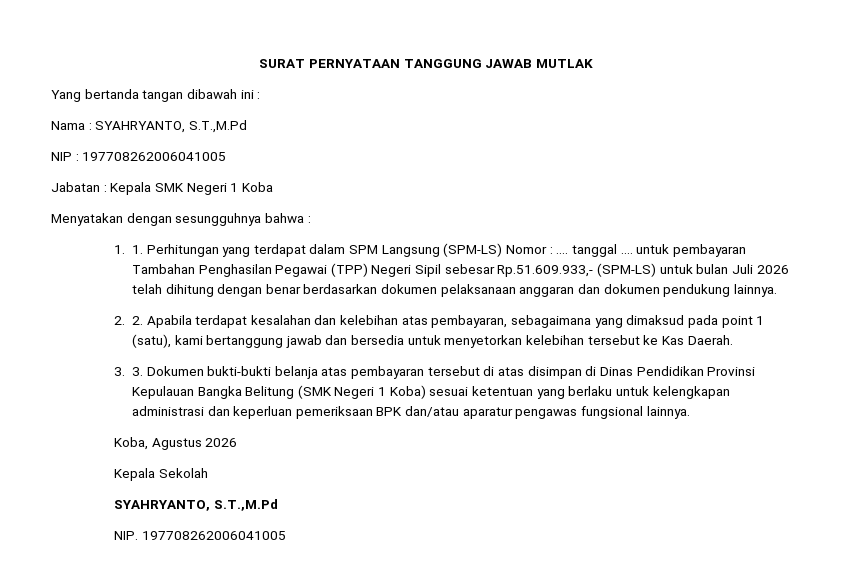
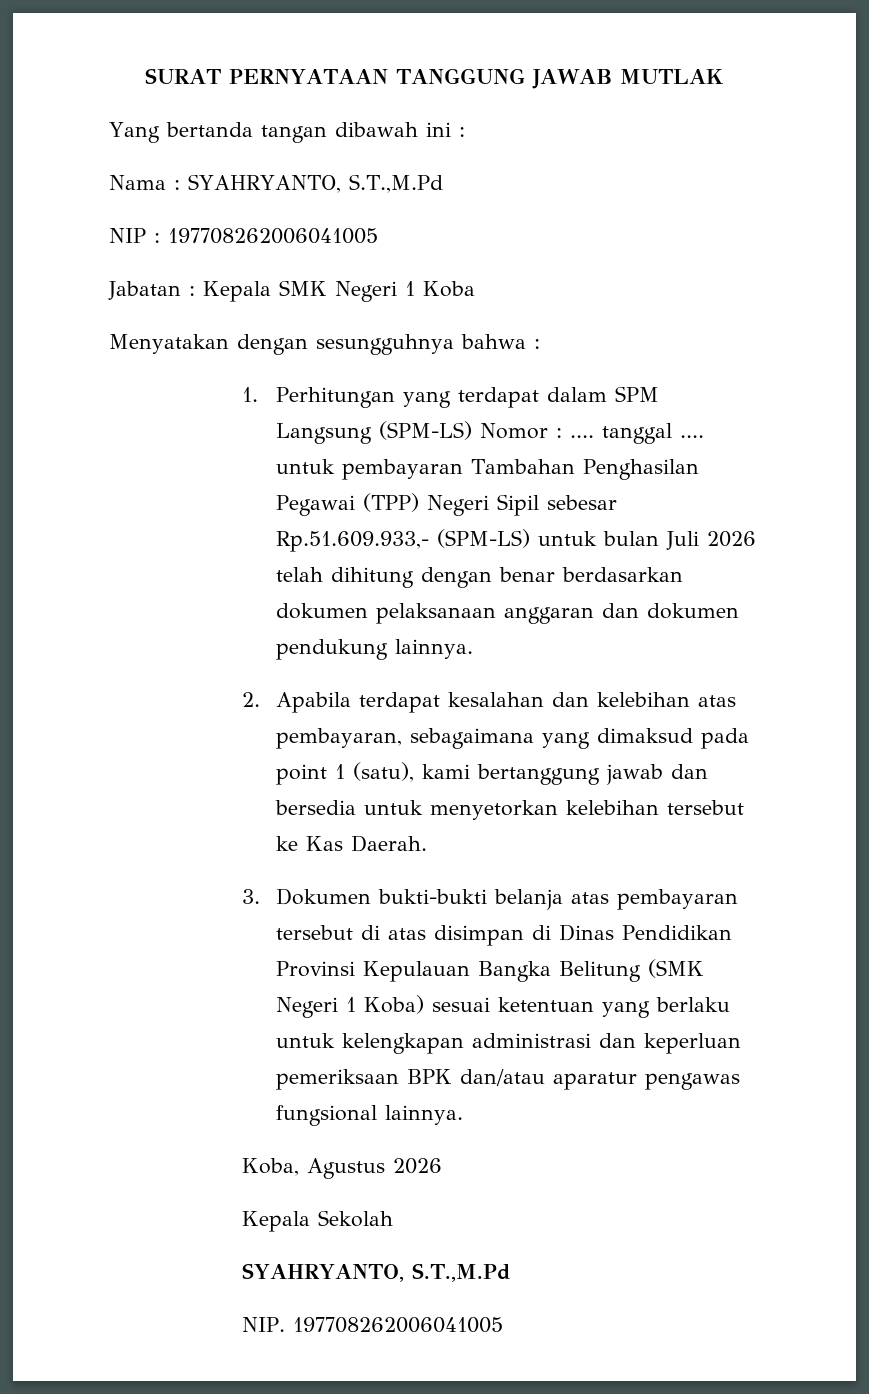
- 1. 1. Perhitungan yang terdapat dalam SPM Langsung (SPM-LS) Nomor : .... tanggal .... untuk pembayaran Tambahan Penghasilan Pegawai (TPP) Negeri Sipil sebesar Rp.51.609.933,- (SPM-LS) untuk bulan Juli 2026 telah dihitung dengan benar berdasarkan dokumen pelaksanaan anggaran dan dokumen pendukung lainnya.
+ 1. Perhitungan yang terdapat dalam SPM Langsung (SPM-LS) Nomor : .... tanggal .... untuk pembayaran Tambahan Penghasilan Pegawai (TPP) Negeri Sipil sebesar Rp.51.609.933,- (SPM-LS) untuk bulan Juli 2026 telah dihitung dengan benar berdasarkan dokumen pelaksanaan anggaran dan dokumen pendukung lainnya.
- 2. 2. Apabila terdapat kesalahan dan kelebihan atas pembayaran, sebagaimana yang dimaksud pada point 1 (satu), kami bertanggung jawab dan bersedia untuk menyetorkan kelebihan tersebut ke Kas Daerah.
+ 2. Apabila terdapat kesalahan dan kelebihan atas pembayaran, sebagaimana yang dimaksud pada point 1 (satu), kami bertanggung jawab dan bersedia untuk menyetorkan kelebihan tersebut ke Kas Daerah.
- 3. 3. Dokumen bukti-bukti belanja atas pembayaran tersebut di atas disimpan di Dinas Pendidikan Provinsi Kepulauan Bangka Belitung (SMK Negeri 1 Koba) sesuai ketentuan yang berlaku untuk kelengkapan administrasi dan keperluan pemeriksaan BPK dan/atau aparatur pengawas fungsional lainnya.
+ 3. Dokumen bukti-bukti belanja atas pembayaran tersebut di atas disimpan di Dinas Pendidikan Provinsi Kepulauan Bangka Belitung (SMK Negeri 1 Koba) sesuai ketentuan yang berlaku untuk kelengkapan administrasi dan keperluan pemeriksaan BPK dan/atau aparatur pengawas fungsional lainnya.

